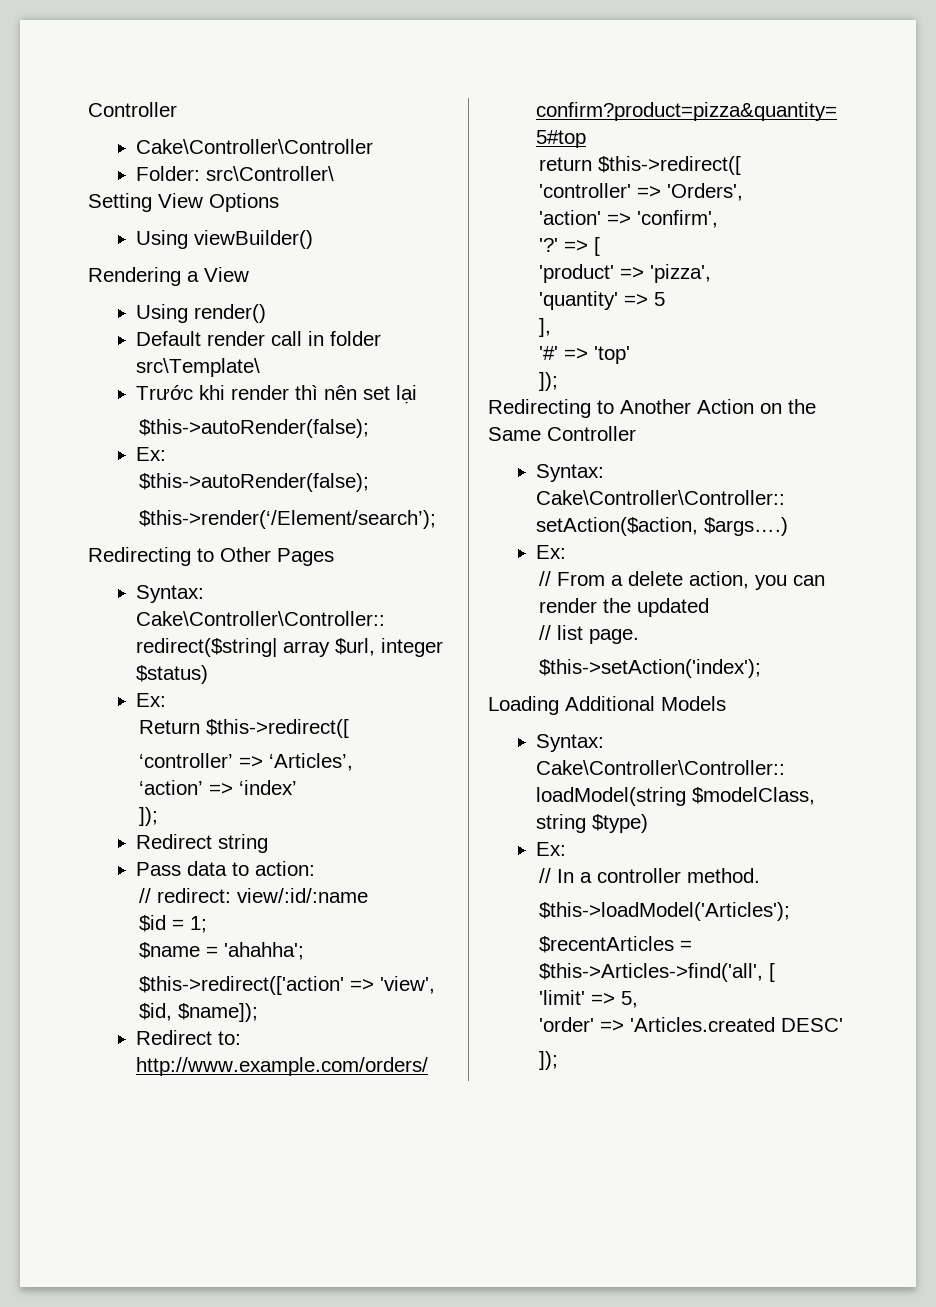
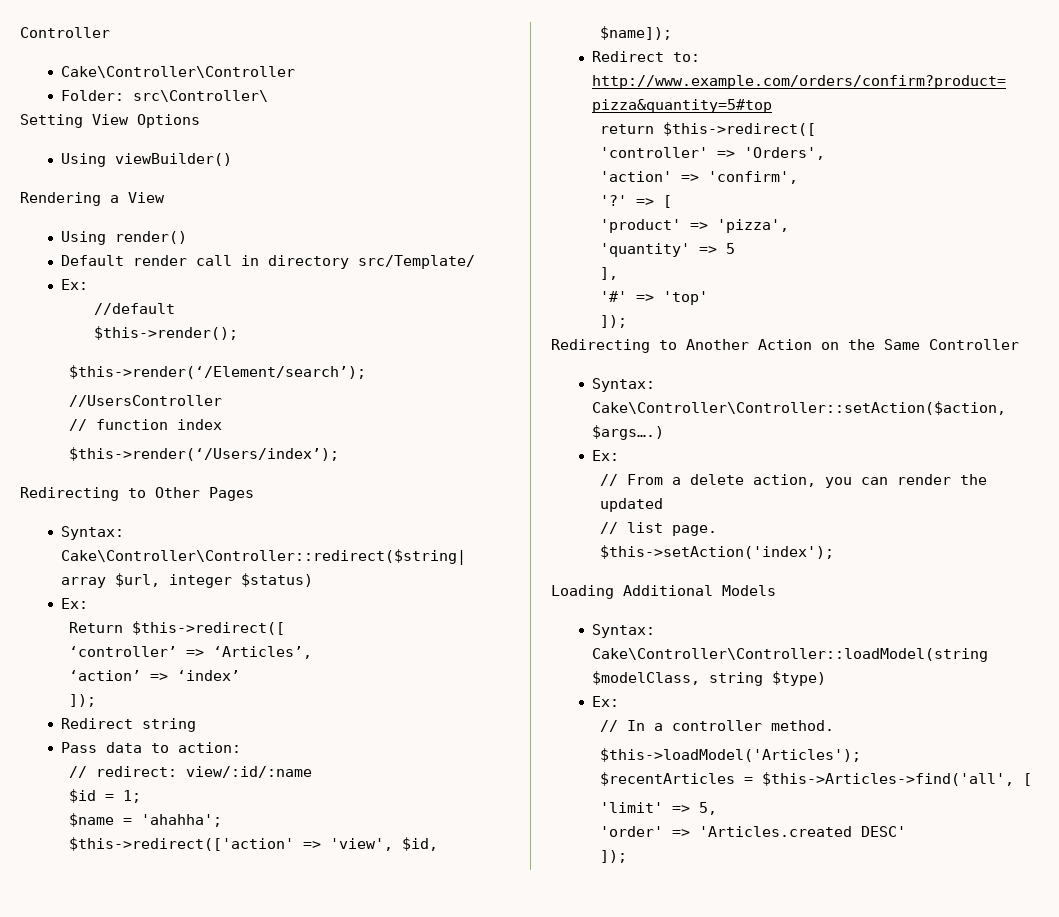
- Default render call in folder src\Template\
- Trước khi render thì nên set lại
- $this->autoRender(false);
+ Default render call in directory src/Template/
  Ex:
- $this->autoRender(false);
+ //default
+ $this->render();
+ //UsersController
+ // function index
+ $this->render(‘/Users/index’);

